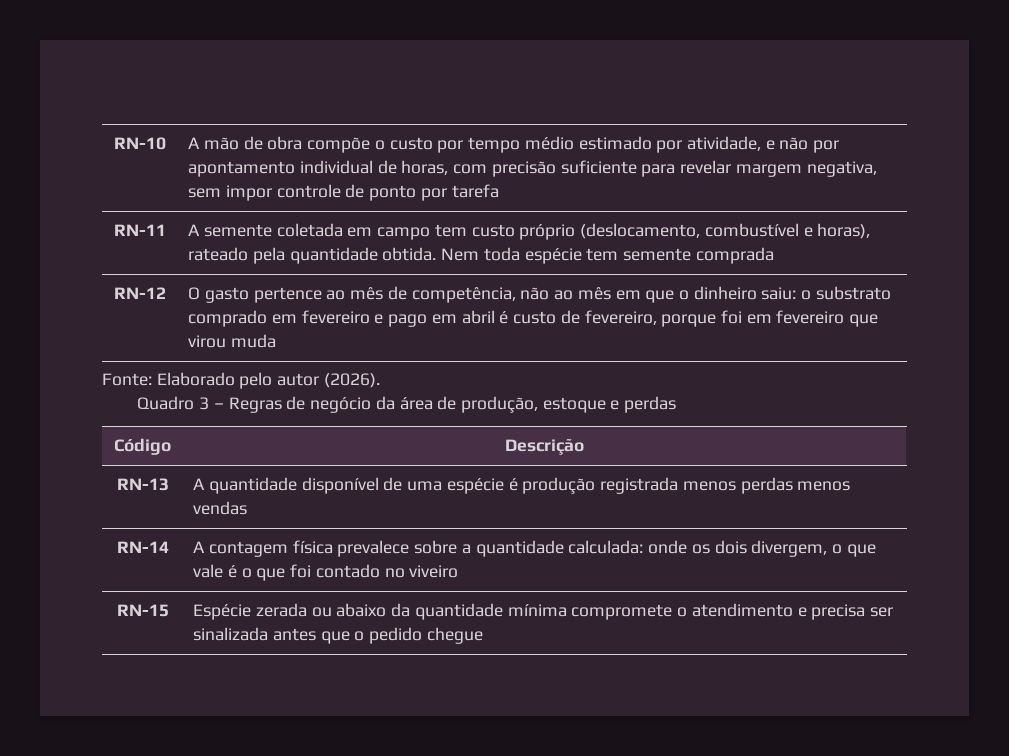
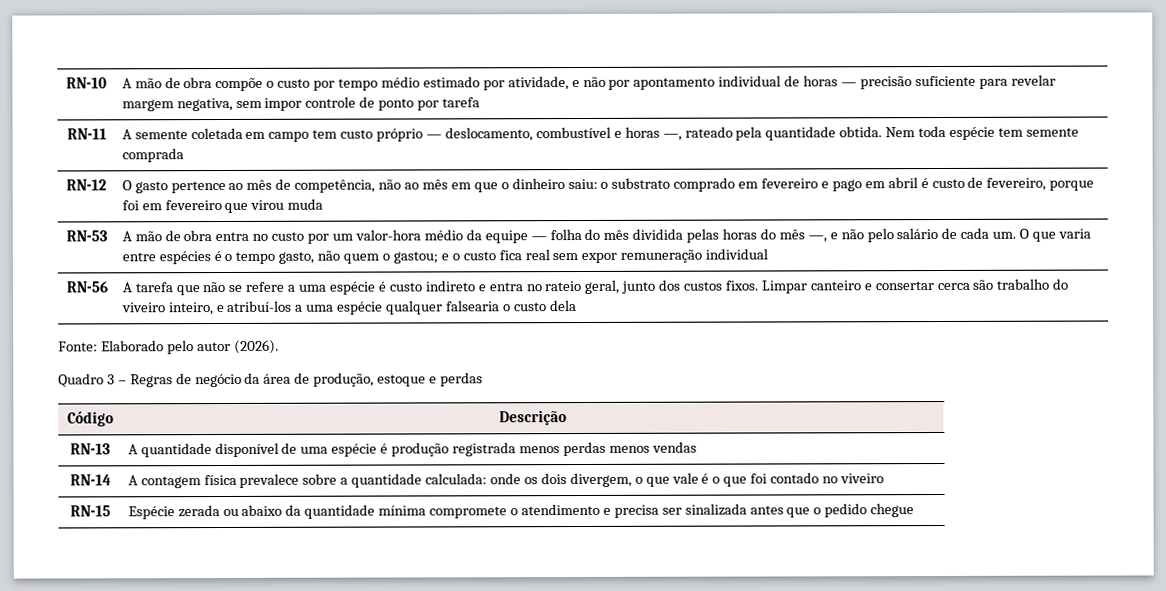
- RN-10 | A mão de obra compõe o custo por tempo médio estimado por atividade, e não por apontamento individual de horas, com precisão suficiente para revelar margem negativa, sem impor controle de ponto por tarefa
+ RN-10 | A mão de obra compõe o custo por tempo médio estimado por atividade, e não por apontamento individual de horas — precisão suficiente para revelar margem negativa, sem impor controle de ponto por tarefa
- RN-11 | A semente coletada em campo tem custo próprio (deslocamento, combustível e horas), rateado pela quantidade obtida. Nem toda espécie tem semente comprada
+ RN-11 | A semente coletada em campo tem custo próprio — deslocamento, combustível e horas —, rateado pela quantidade obtida. Nem toda espécie tem semente comprada
+ RN-53 | A mão de obra entra no custo por um valor-hora médio da equipe — folha do mês dividida pelas horas do mês —, e não pelo salário de cada um. O que varia entre espécies é o tempo gasto, não quem o gastou; e o custo fica real sem expor remuneração individual
+ RN-56 | A tarefa que não se refere a uma espécie é custo indireto e entra no rateio geral, junto dos custos fixos. Limpar canteiro e consertar cerca são trabalho do viveiro inteiro, e atribuí-los a uma espécie qualquer falsearia o custo dela

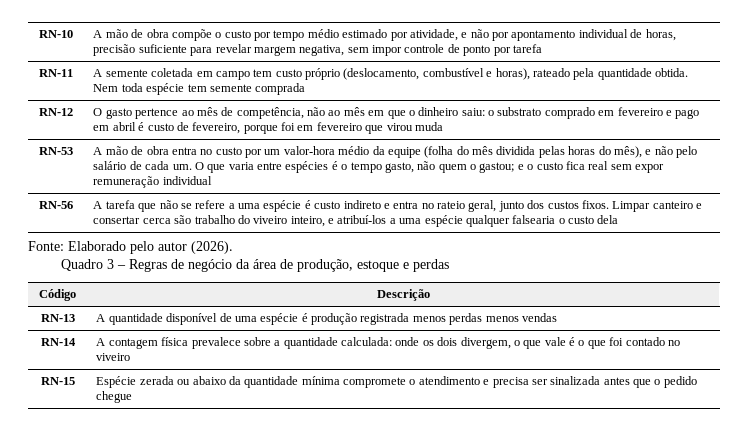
- RN-10 | A mão de obra compõe o custo por tempo médio estimado por atividade, e não por apontamento individual de horas — precisão suficiente para revelar margem negativa, sem impor controle de ponto por tarefa
+ RN-10 | A mão de obra compõe o custo por tempo médio estimado por atividade, e não por apontamento individual de horas, precisão suficiente para revelar margem negativa, sem impor controle de ponto por tarefa
- RN-11 | A semente coletada em campo tem custo próprio — deslocamento, combustível e horas —, rateado pela quantidade obtida. Nem toda espécie tem semente comprada
+ RN-11 | A semente coletada em campo tem custo próprio (deslocamento, combustível e horas), rateado pela quantidade obtida. Nem toda espécie tem semente comprada
- A mão de obra entra no custo por um valor-hora médio da equipe — folha do mês dividida pelas horas do mês —, e não pelo salário de cada um.
+ A mão de obra entra no custo por um valor-hora médio da equipe (folha do mês dividida pelas horas do mês), e não pelo salário de cada um.

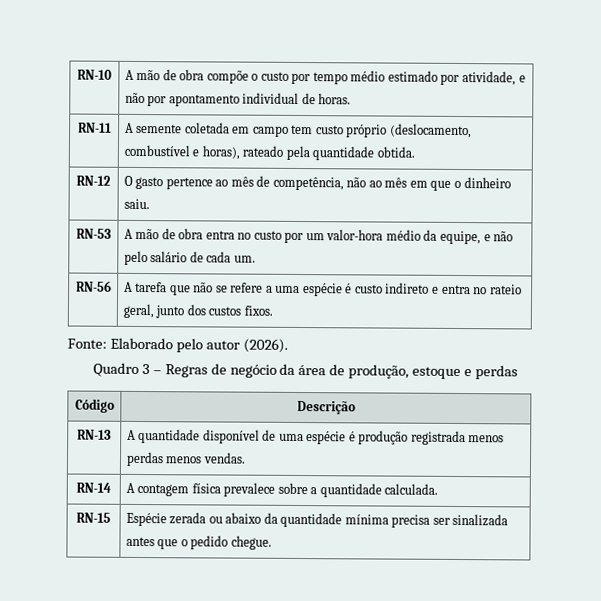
- RN-10 | A mão de obra compõe o custo por tempo médio estimado por atividade, e não por apontamento individual de horas, precisão suficiente para revelar margem negativa, sem impor controle de ponto por tarefa
+ RN-10 | A mão de obra compõe o custo por tempo médio estimado por atividade, e não por apontamento individual de horas.
- RN-11 | A semente coletada em campo tem custo próprio (deslocamento, combustível e horas), rateado pela quantidade obtida. Nem toda espécie tem semente comprada
+ RN-11 | A semente coletada em campo tem custo próprio (deslocamento, combustível e horas), rateado pela quantidade obtida.
- RN-12 | O gasto pertence ao mês de competência, não ao mês em que o dinheiro saiu: o substrato comprado em fevereiro e pago em abril é custo de fevereiro, porque foi em fevereiro que virou muda
+ RN-12 | O gasto pertence ao mês de competência, não ao mês em que o dinheiro saiu.
- A mão de obra entra no custo por um valor-hora médio da equipe (folha do mês dividida pelas horas do mês), e não pelo salário de cada um. O que varia entre espécies é o tempo gasto, não quem o gastou; e o custo fica real sem expor remuneração individual
+ A mão de obra entra no custo por um valor-hora médio da equipe, e não pelo salário de cada um.
- Limpar canteiro e consertar cerca são trabalho do viveiro inteiro, e atribuí-los a uma espécie qualquer falsearia o custo dela
- RN-13 | A quantidade disponível de uma espécie é produção registrada menos perdas menos vendas
+ RN-13 | A quantidade disponível de uma espécie é produção registrada menos perdas menos vendas.
- RN-14 | A contagem física prevalece sobre a quantidade calculada: onde os dois divergem, o que vale é o que foi contado no viveiro
+ RN-14 | A contagem física prevalece sobre a quantidade calculada.
- RN-15 | Espécie zerada ou abaixo da quantidade mínima compromete o atendimento e precisa ser sinalizada antes que o pedido chegue
+ RN-15 | Espécie zerada ou abaixo da quantidade mínima precisa ser sinalizada antes que o pedido chegue.

